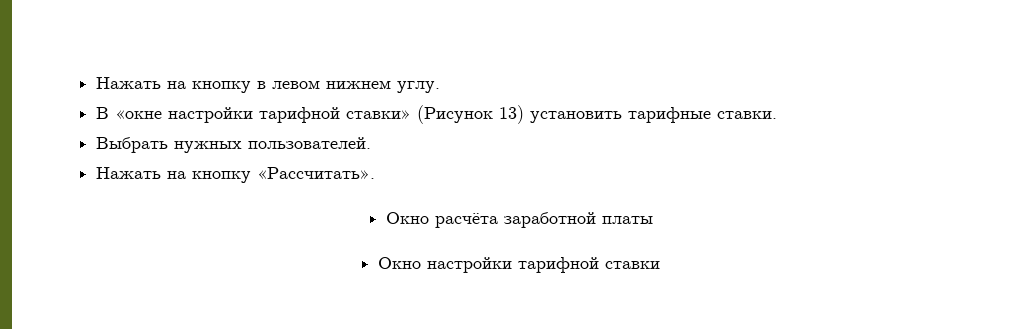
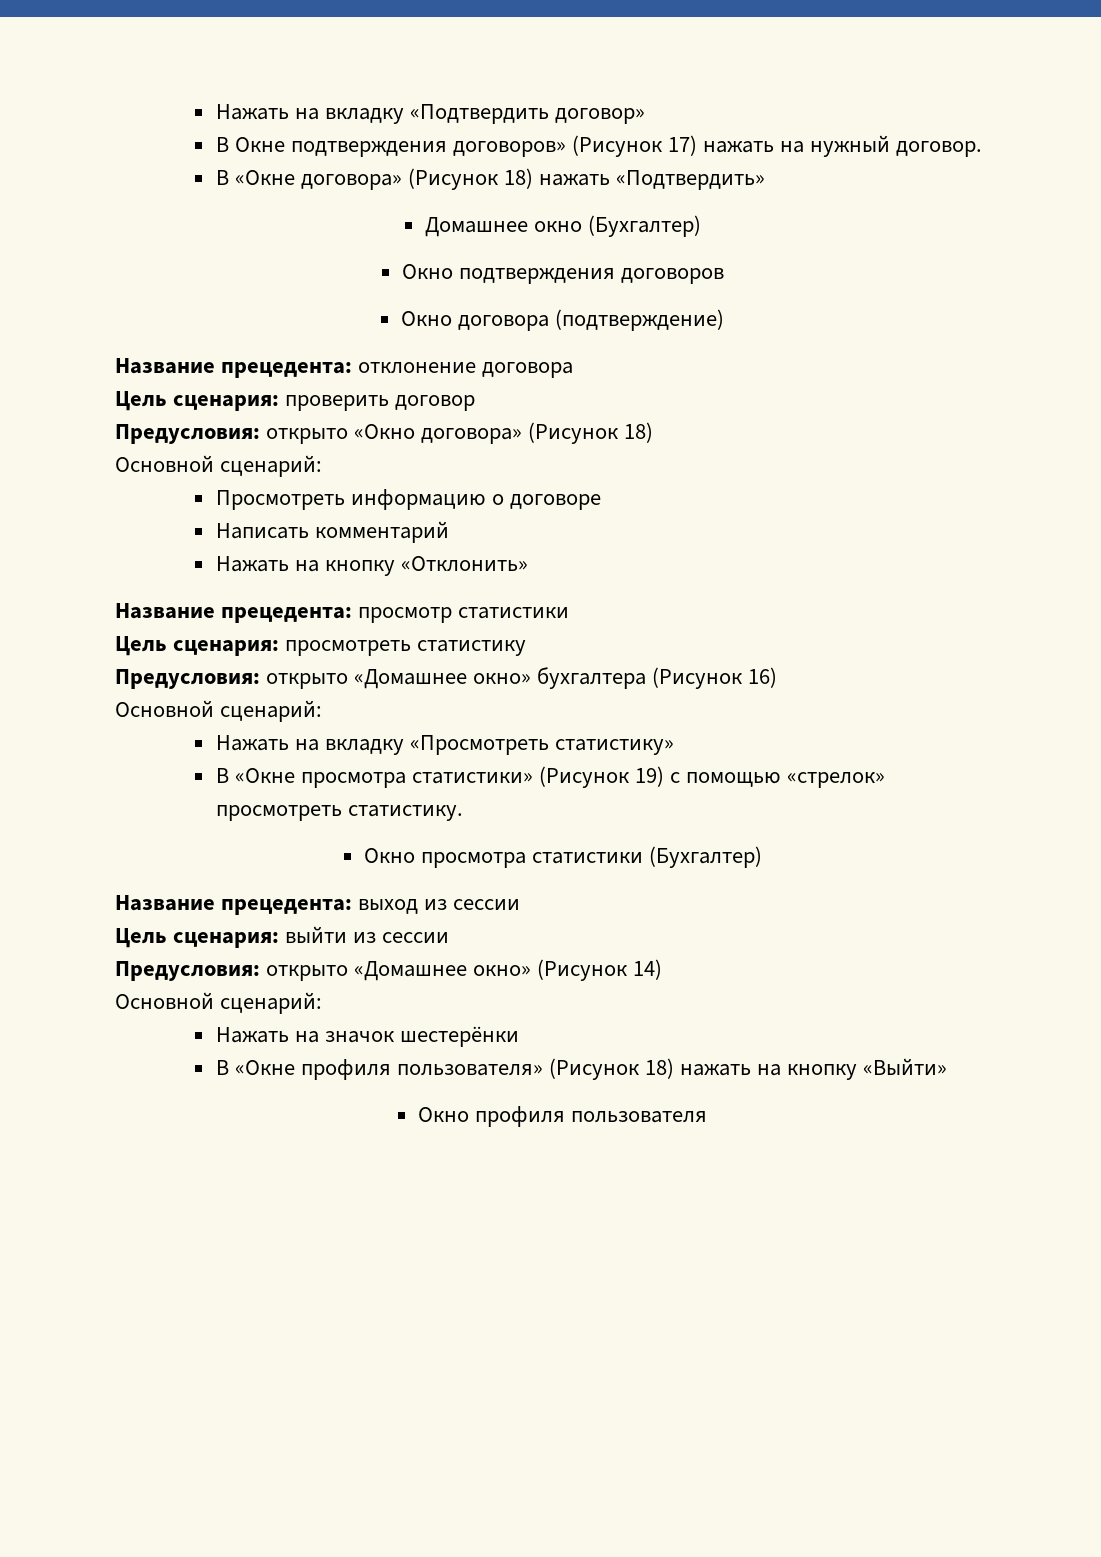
- Нажать на кнопку в левом нижнем углу.
- В «окне настройки тарифной ставки» (Рисунок 13) установить тарифные ставки.
- Выбрать нужных пользователей.
- Нажать на кнопку «Рассчитать».
- Окно расчёта заработной платы
- Окно настройки тарифной ставки
+ Нажать на вкладку «Подтвердить договор»
+ В Окне подтверждения договоров» (Рисунок 17) нажать на нужный договор.
+ В «Окне договора» (Рисунок 18) нажать «Подтвердить»
+ Домашнее окно (Бухгалтер)
+ Окно подтверждения договоров
+ Окно договора (подтверждение)
+ Название прецедента: отклонение договора
+ Цель сценария: проверить договор
+ Предусловия: открыто «Окно договора» (Рисунок 18)
+ Основной сценарий:
+ Просмотреть информацию о договоре
+ Написать комментарий
+ Нажать на кнопку «Отклонить»
+ Название прецедента: просмотр статистики
+ Цель сценария: просмотреть статистику
+ Предусловия: открыто «Домашнее окно» бухгалтера (Рисунок 16)
+ Основной сценарий:
+ Нажать на вкладку «Просмотреть статистику»
+ В «Окне просмотра статистики» (Рисунок 19) с помощью «стрелок» просмотреть статистику.
+ Окно просмотра статистики (Бухгалтер)
+ Название прецедента: выход из сессии
+ Цель сценария: выйти из сессии
+ Предусловия: открыто «Домашнее окно» (Рисунок 14)
+ Основной сценарий:
+ Нажать на значок шестерёнки
+ В «Окне профиля пользователя» (Рисунок 18) нажать на кнопку «Выйти»
+ Окно профиля пользователя

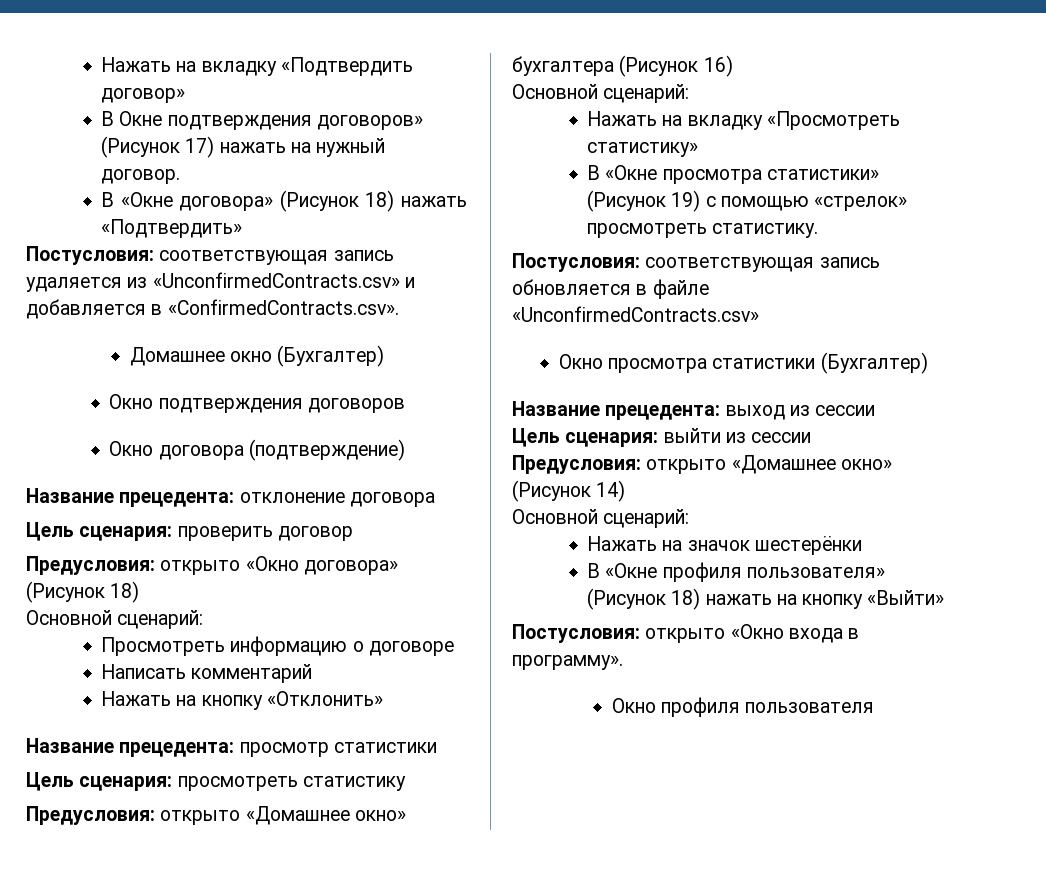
+ Постусловия: соответствующая запись удаляется из «UnconfirmedContracts.csv» и добавляется в «ConfirmedContracts.csv».
+ Постусловия: соответствующая запись обновляется в файлe «UnconfirmedContracts.csv»
+ Постусловия: открыто «Окно входа в программу».

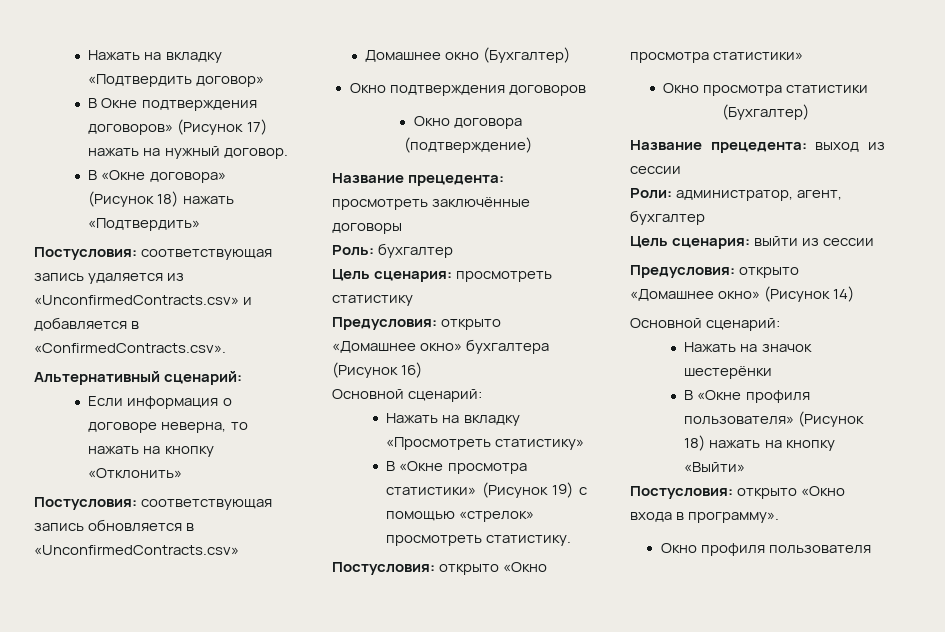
+ Альтернативный сценарий:
+ Если информация о договоре неверна, то нажать на кнопку «Отклонить»
+ Постусловия: соответствующая запись обновляется в «UnconfirmedContracts.csv»
- Название прецедента: отклонение договора
- Цель сценария: проверить договор
- Предусловия: открыто «Окно договора» (Рисунок 18)
- Основной сценарий:
- Просмотреть информацию о договоре
- Написать комментарий
- Нажать на кнопку «Отклонить»
- Название прецедента: просмотр статистики
+ Название прецедента: просмотреть заключённые договоры
+ Роль: бухгалтер
- Постусловия: соответствующая запись обновляется в файлe «UnconfirmedContracts.csv»
+ Постусловия: открыто «Окно просмотра статистики»
+ Роли: администратор, агент, бухгалтер

